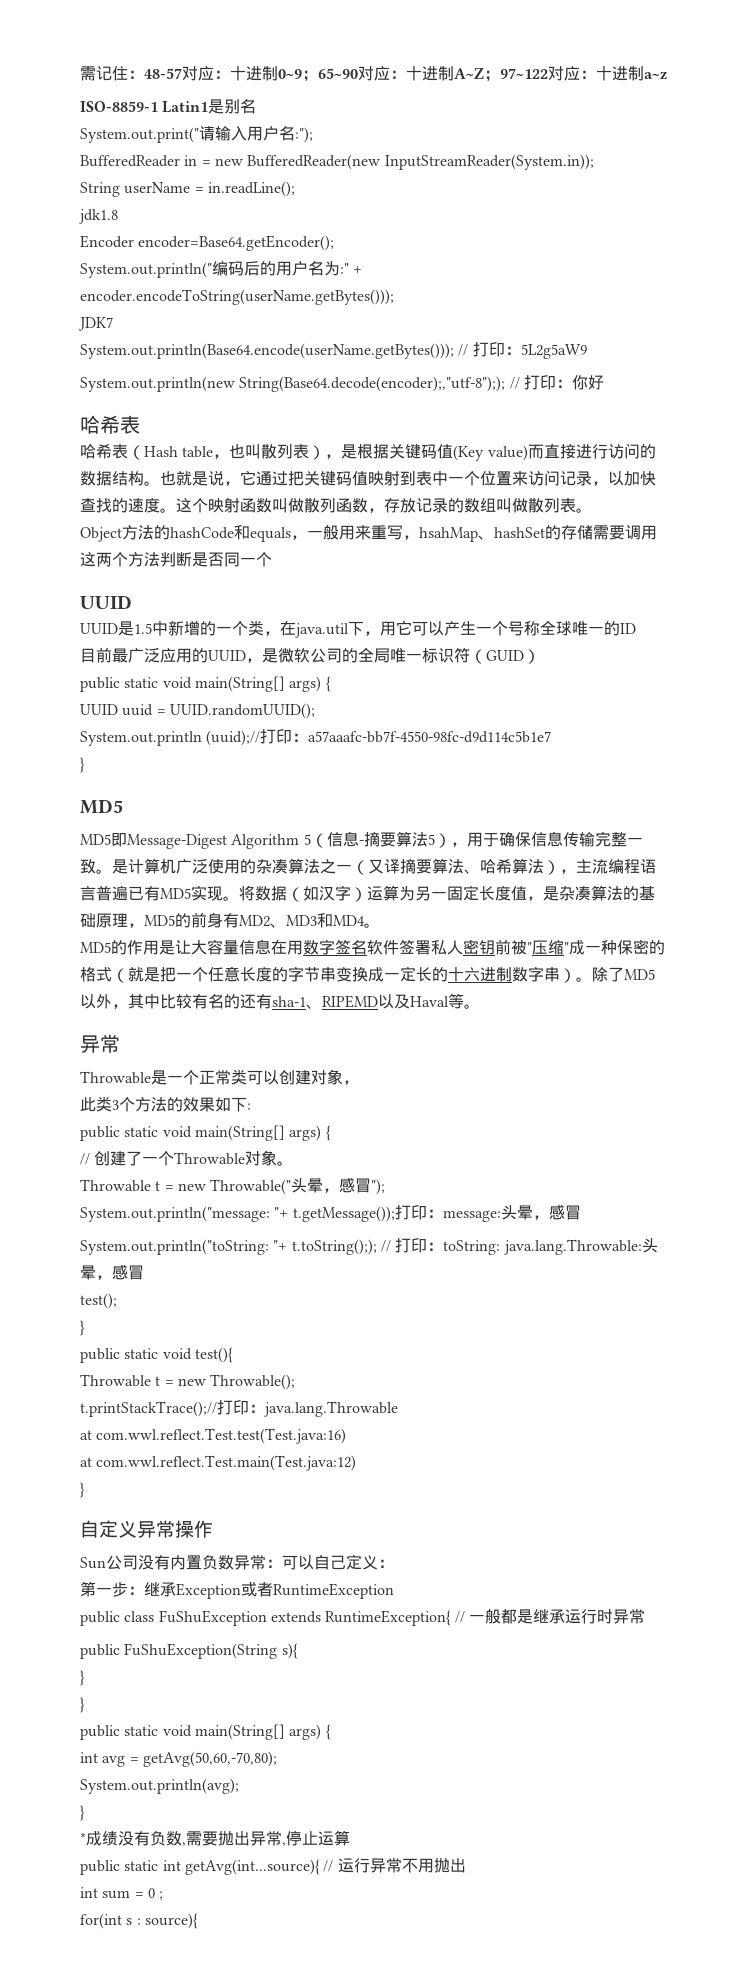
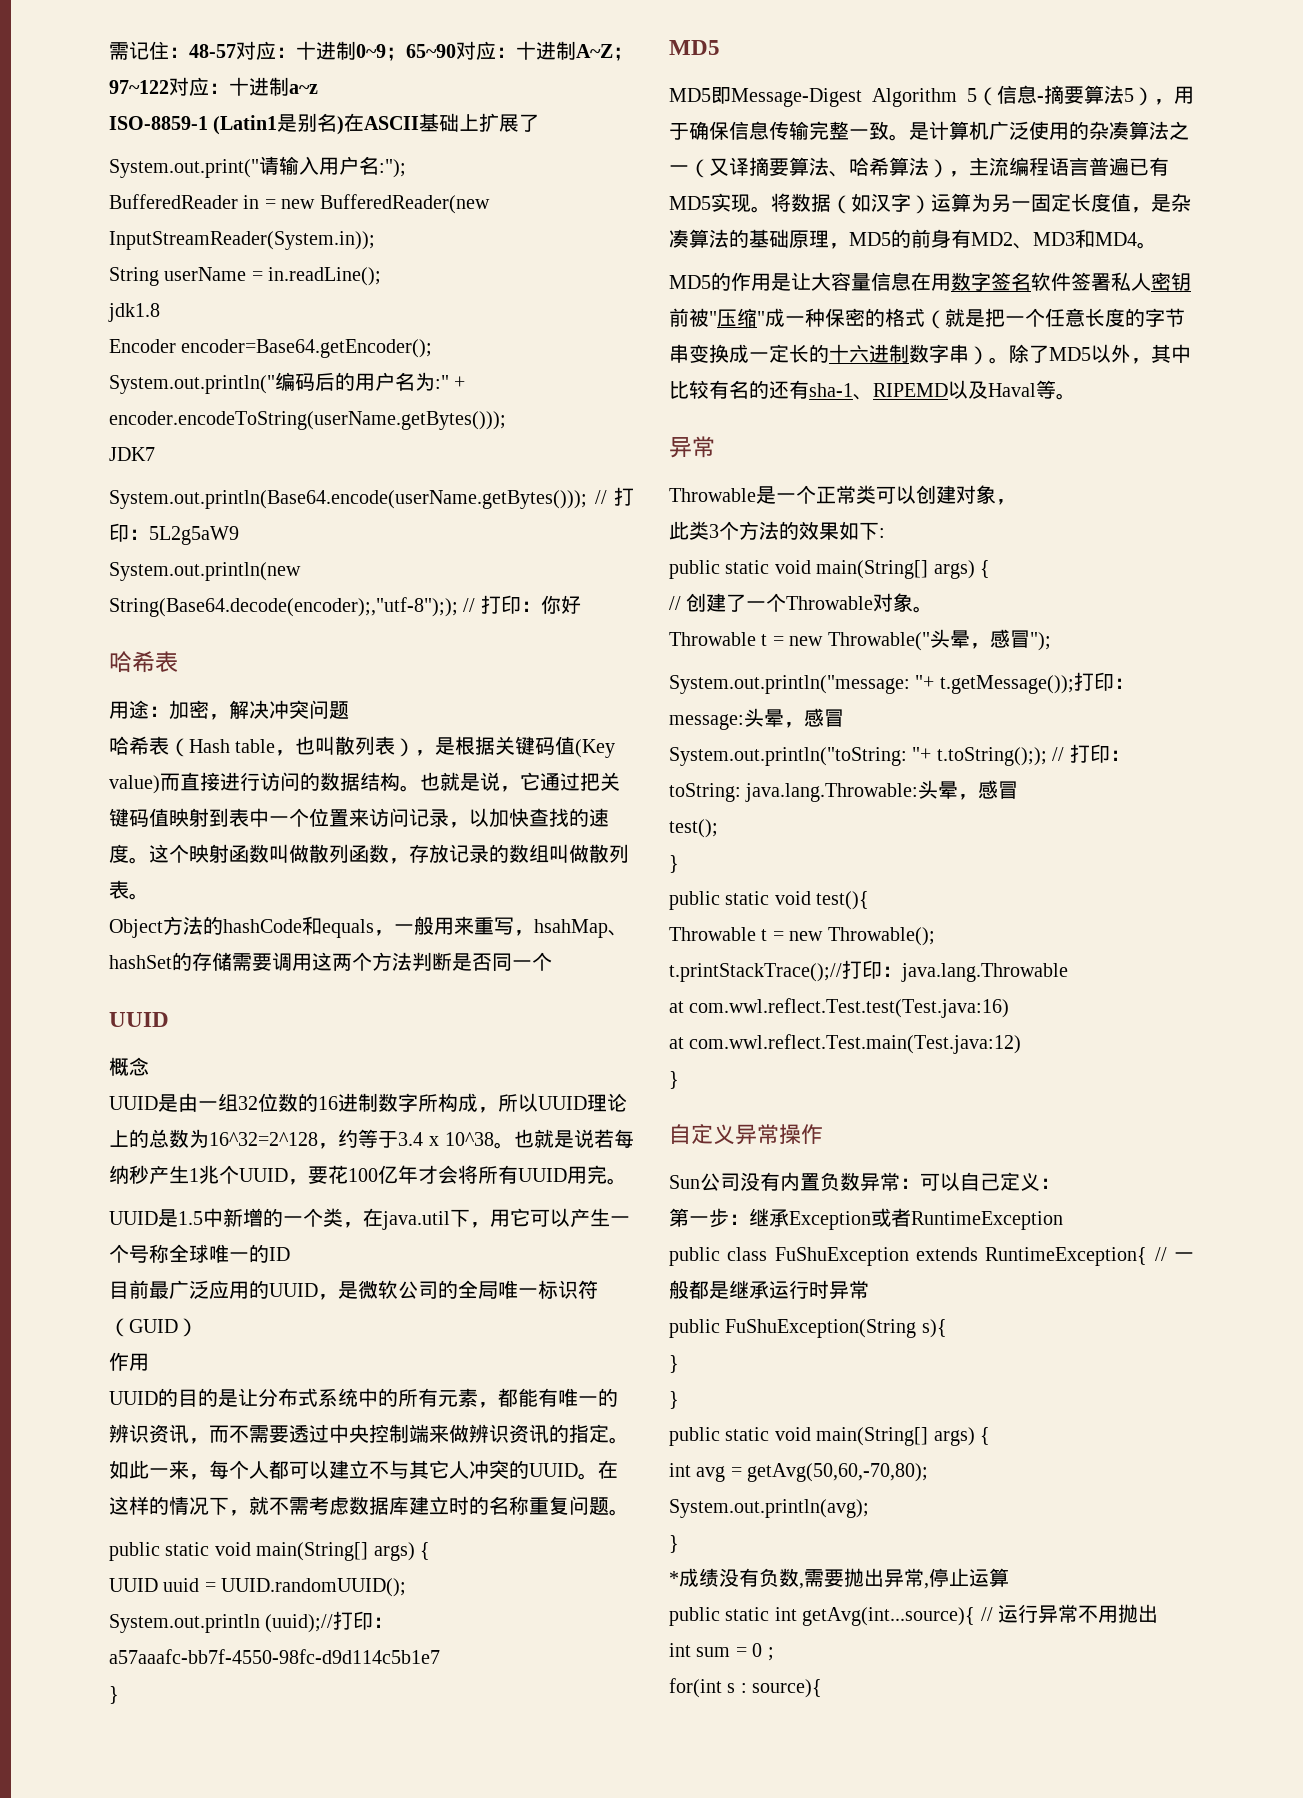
- ISO-8859-1 Latin1是别名
+ ISO-8859-1 (Latin1是别名)在ASCII基础上扩展了
+ 用途：加密，解决冲突问题
+ 概念
+ UUID是由一组32位数的16进制数字所构成，所以UUID理论上的总数为16^32=2^128，约等于3.4 x 10^38。也就是说若每纳秒产生1兆个UUID，要花100亿年才会将所有UUID用完。
  目前最广泛应用的UUID，是微软公司的全局唯一标识符（GUID）
+ 作用
+ UUID的目的是让分布式系统中的所有元素，都能有唯一的辨识资讯，而不需要透过中央控制端来做辨识资讯的指定。如此一来，每个人都可以建立不与其它人冲突的UUID。在这样的情况下，就不需考虑数据库建立时的名称重复问题。

